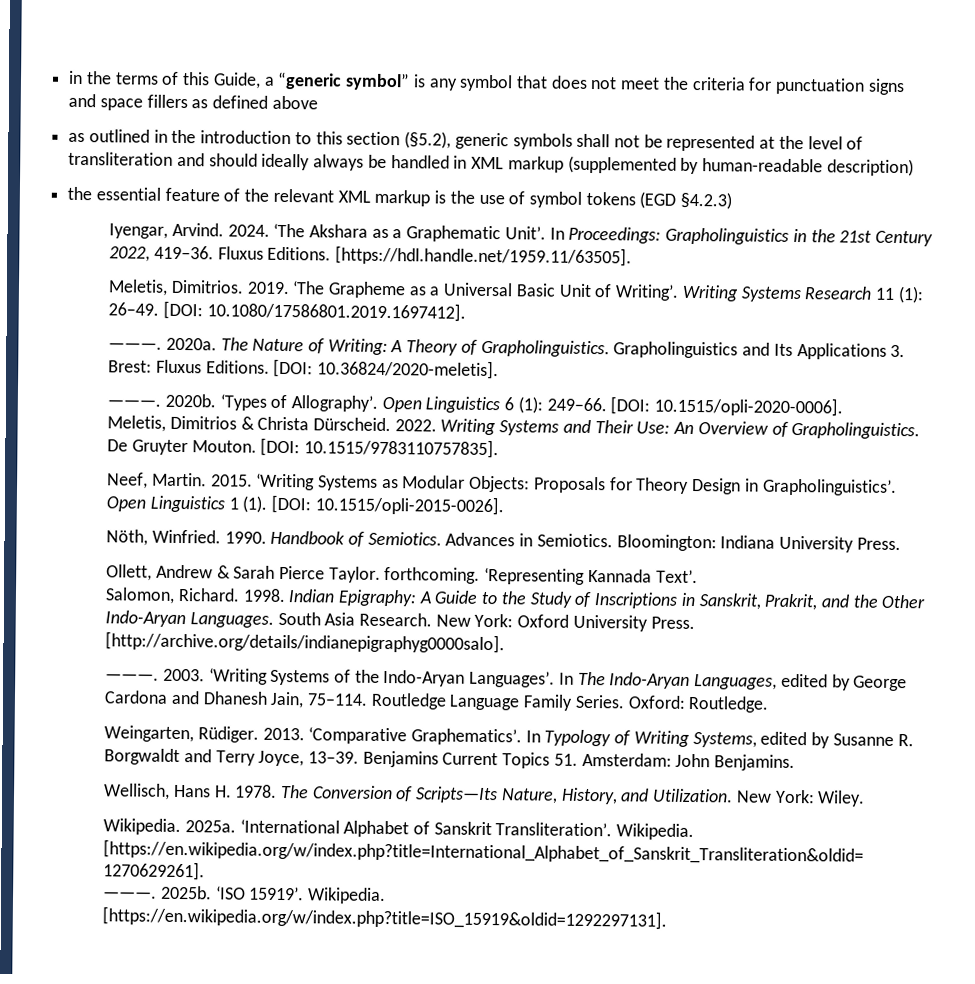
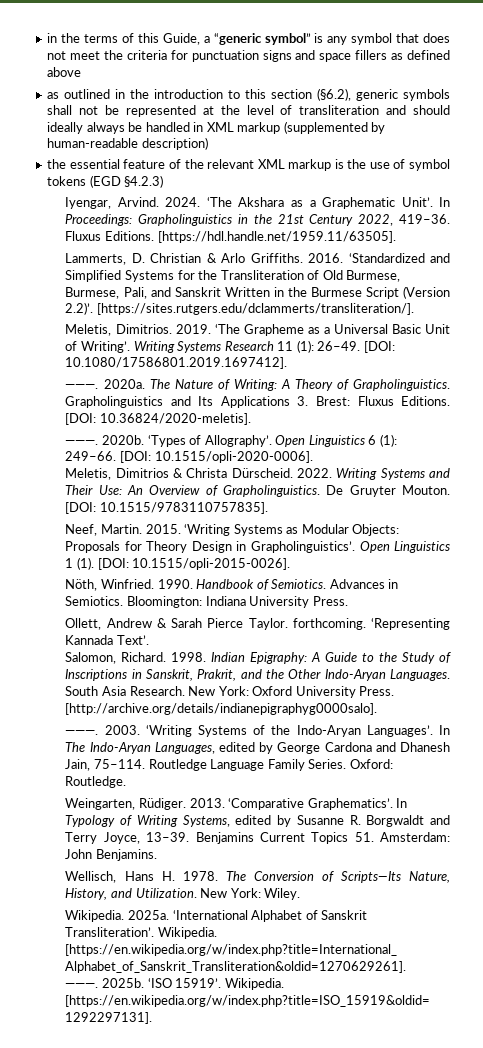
- as outlined in the introduction to this section (§5.2), generic symbols shall not be represented at the level of transliteration and should ideally always be handled in XML markup (supplemented by human-readable description)
+ as outlined in the introduction to this section (§6.2), generic symbols shall not be represented at the level of transliteration and should ideally always be handled in XML markup (supplemented by human-readable description)
+ Lammerts, D. Christian & Arlo Griffiths. 2016. ‘Standardized and Simplified Systems for the Transliteration of Old Burmese, Burmese, Pali, and Sanskrit Written in the Burmese Script (Version 2.2)’. [https://sites.rutgers.edu/dclammerts/transliteration/].

